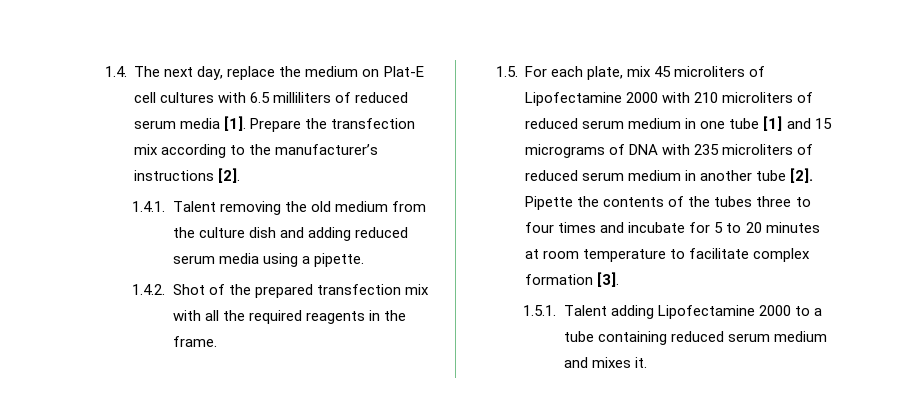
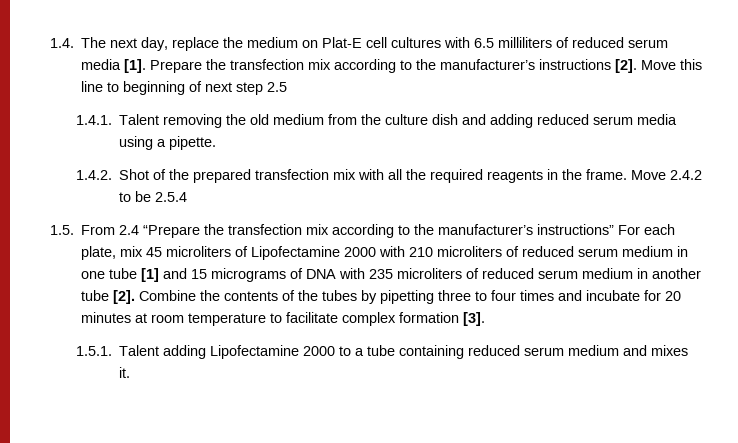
+ Move this line to beginning of next step 2.5
- 1.4.2. Shot of the prepared transfection mix with all the required reagents in the frame.
- 1.5. For each plate, mix 45 microliters of Lipofectamine 2000 with 210 microliters of reduced serum medium in one tube [1] and 15 micrograms of DNA with 235 microliters of reduced serum medium in another tube [2].
+ 1.4.2. Shot of the prepared transfection mix with all the required reagents in the frame. Move 2.4.2 to be 2.5.4
+ 1.5. From 2.4 “Prepare the transfection mix according to the manufacturer’s instructions” For each plate, mix 45 microliters of Lipofectamine 2000 with 210 microliters of reduced serum medium in one tube [1] and 15 micrograms of DNA with 235 microliters of reduced serum medium in another tube [2].
- Pipette the contents of the tubes three to four times and incubate for 5 to 20 minutes at room temperature to facilitate complex formation [3].
+ Combine the contents of the tubes by pipetting three to four times and incubate for 20 minutes at room temperature to facilitate complex formation [3].

